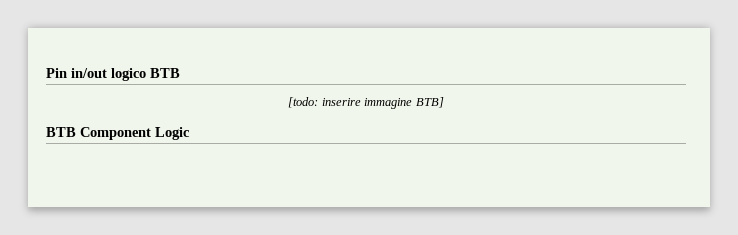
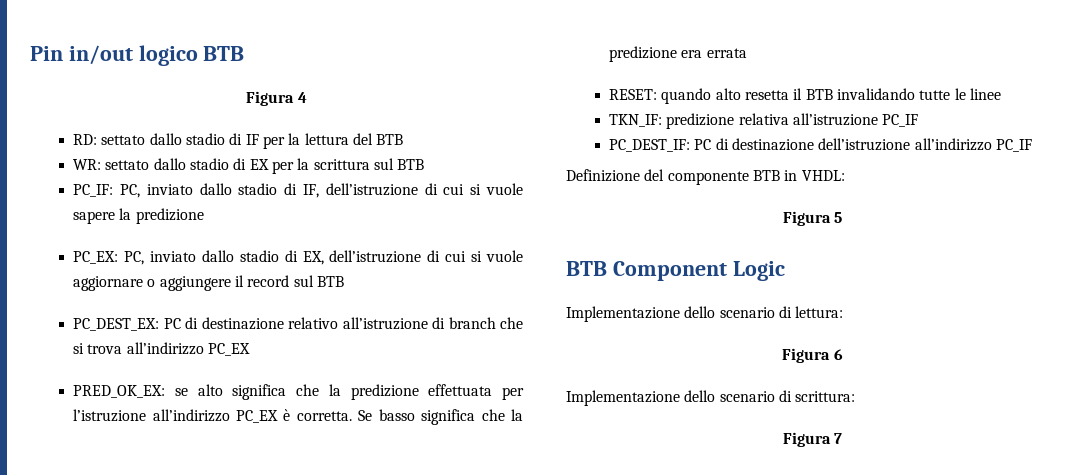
- [todo: inserire immagine BTB]
+ Figura 4
+ RD: settato dallo stadio di IF per la lettura del BTB
+ WR: settato dallo stadio di EX per la scrittura sul BTB
+ PC_IF: PC, inviato dallo stadio di IF, dell’istruzione di cui si vuole sapere la predizione
+ PC_EX: PC, inviato dallo stadio di EX, dell’istruzione di cui si vuole aggiornare o aggiungere il record sul BTB
+ PC_DEST_EX: PC di destinazione relativo all’istruzione di branch che si trova all’indirizzo PC_EX
+ PRED_OK_EX: se alto significa che la predizione effettuata per l’istruzione all’indirizzo PC_EX è corretta. Se basso significa che la predizione era errata
+ RESET: quando alto resetta il BTB invalidando tutte le linee
+ TKN_IF: predizione relativa all’istruzione PC_IF
+ PC_DEST_IF: PC di destinazione dell’istruzione all’indirizzo PC_IF
+ Definizione del componente BTB in VHDL:
+ Figura 5
  BTB Component Logic
+ Implementazione dello scenario di lettura:
+ Figura 6
+ Implementazione dello scenario di scrittura:
+ Figura 7

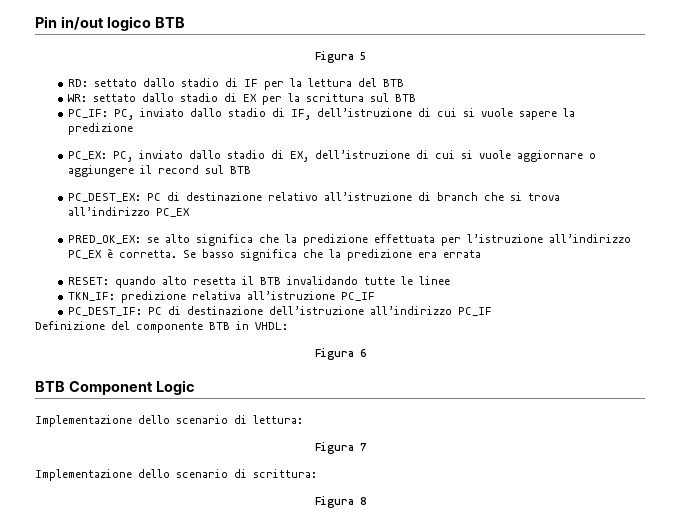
- Figura 4
+ Figura 5
- Figura 5
+ Figura 6
- Figura 6
+ Figura 7
- Figura 7
+ Figura 8

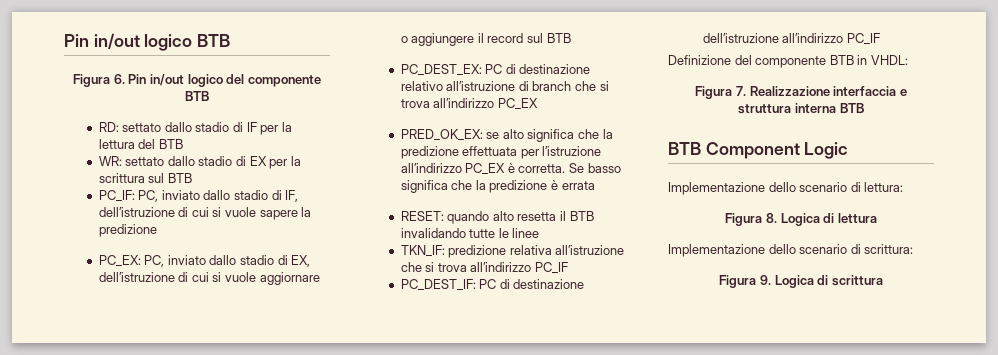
- Figura 5
+ Figura 6. Pin in/out logico del componente BTB
- Se basso significa che la predizione era errata
+ Se basso significa che la predizione è errata
- TKN_IF: predizione relativa all’istruzione PC_IF
+ TKN_IF: predizione relativa all’istruzione che si trova all’indirizzo PC_IF
- Figura 6
+ Figura 7. Realizzazione interfaccia e struttura interna BTB
- Figura 7
+ Figura 8. Logica di lettura
- Figura 8
+ Figura 9. Logica di scrittura

